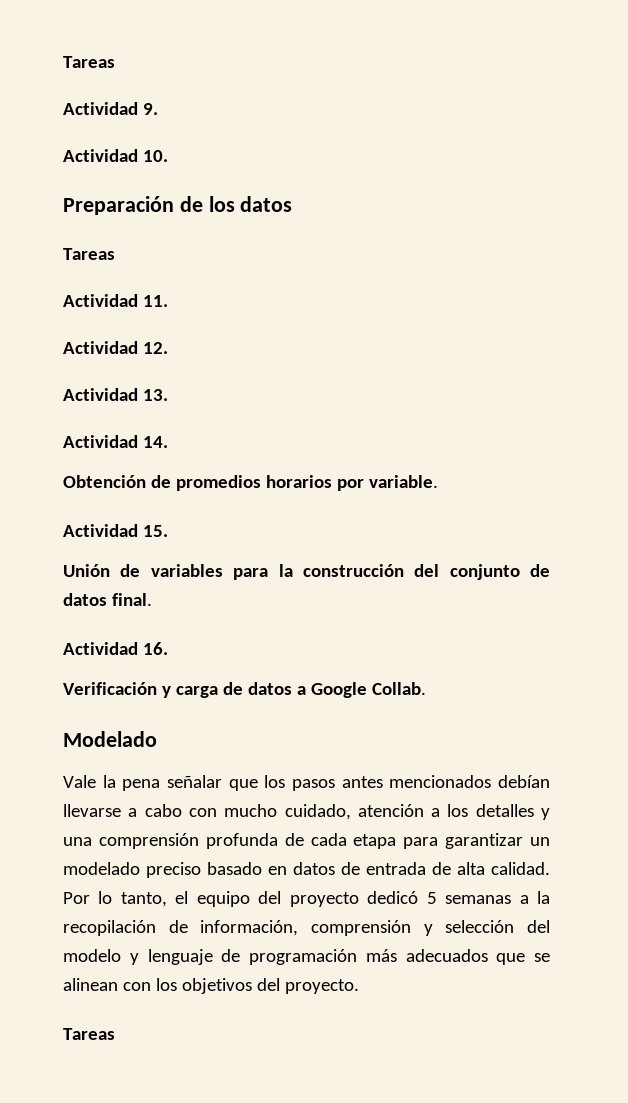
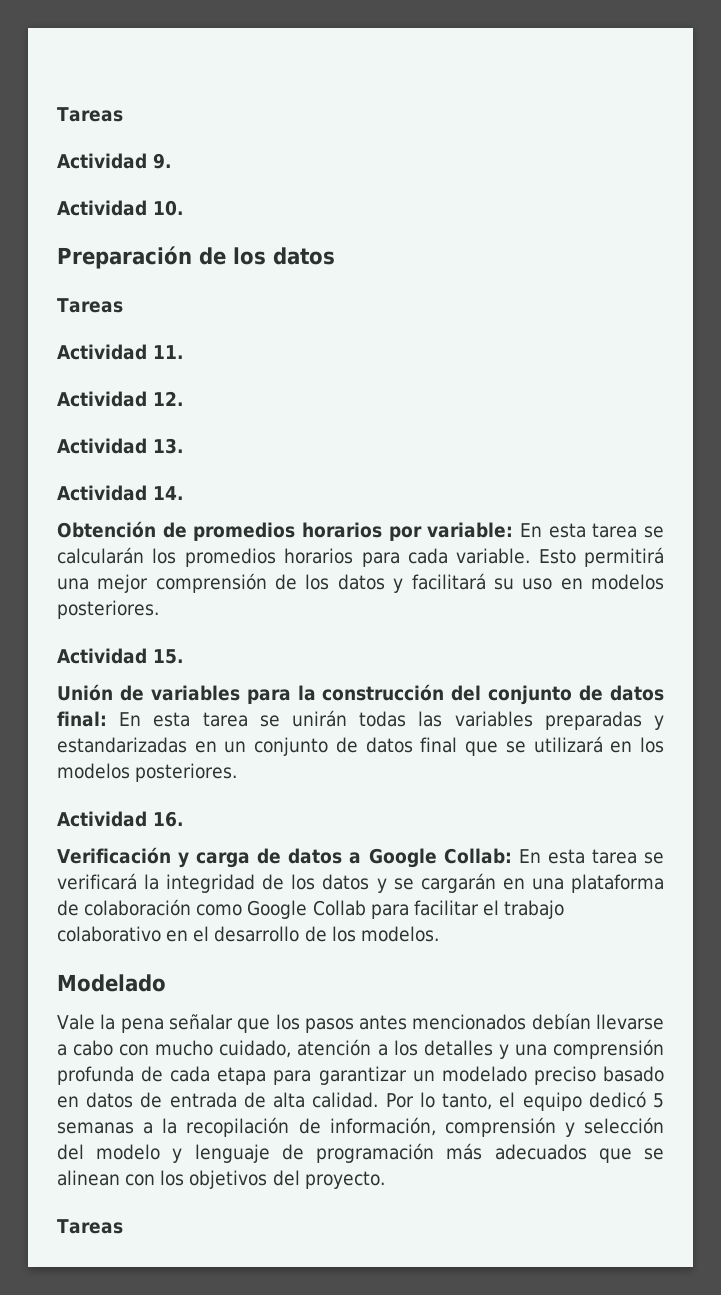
- Obtención de promedios horarios por variable.
+ Obtención de promedios horarios por variable: En esta tarea se calcularán los promedios horarios para cada variable. Esto permitirá una mejor comprensión de los datos y facilitará su uso en modelos posteriores.
- Unión de variables para la construcción del conjunto de datos final.
+ Unión de variables para la construcción del conjunto de datos final: En esta tarea se unirán todas las variables preparadas y estandarizadas en un conjunto de datos final que se utilizará en los modelos posteriores.
- Verificación y carga de datos a Google Collab.
+ Verificación y carga de datos a Google Collab: En esta tarea se verificará la integridad de los datos y se cargarán en una plataforma de colaboración como Google Collab para facilitar el trabajo colaborativo en el desarrollo de los modelos.
- Por lo tanto, el equipo del proyecto dedicó 5 semanas a la recopilación de información, comprensión y selección del modelo y lenguaje de programación más adecuados que se alinean con los objetivos del proyecto.
+ Por lo tanto, el equipo dedicó 5 semanas a la recopilación de información, comprensión y selección del modelo y lenguaje de programación más adecuados que se alinean con los objetivos del proyecto.

